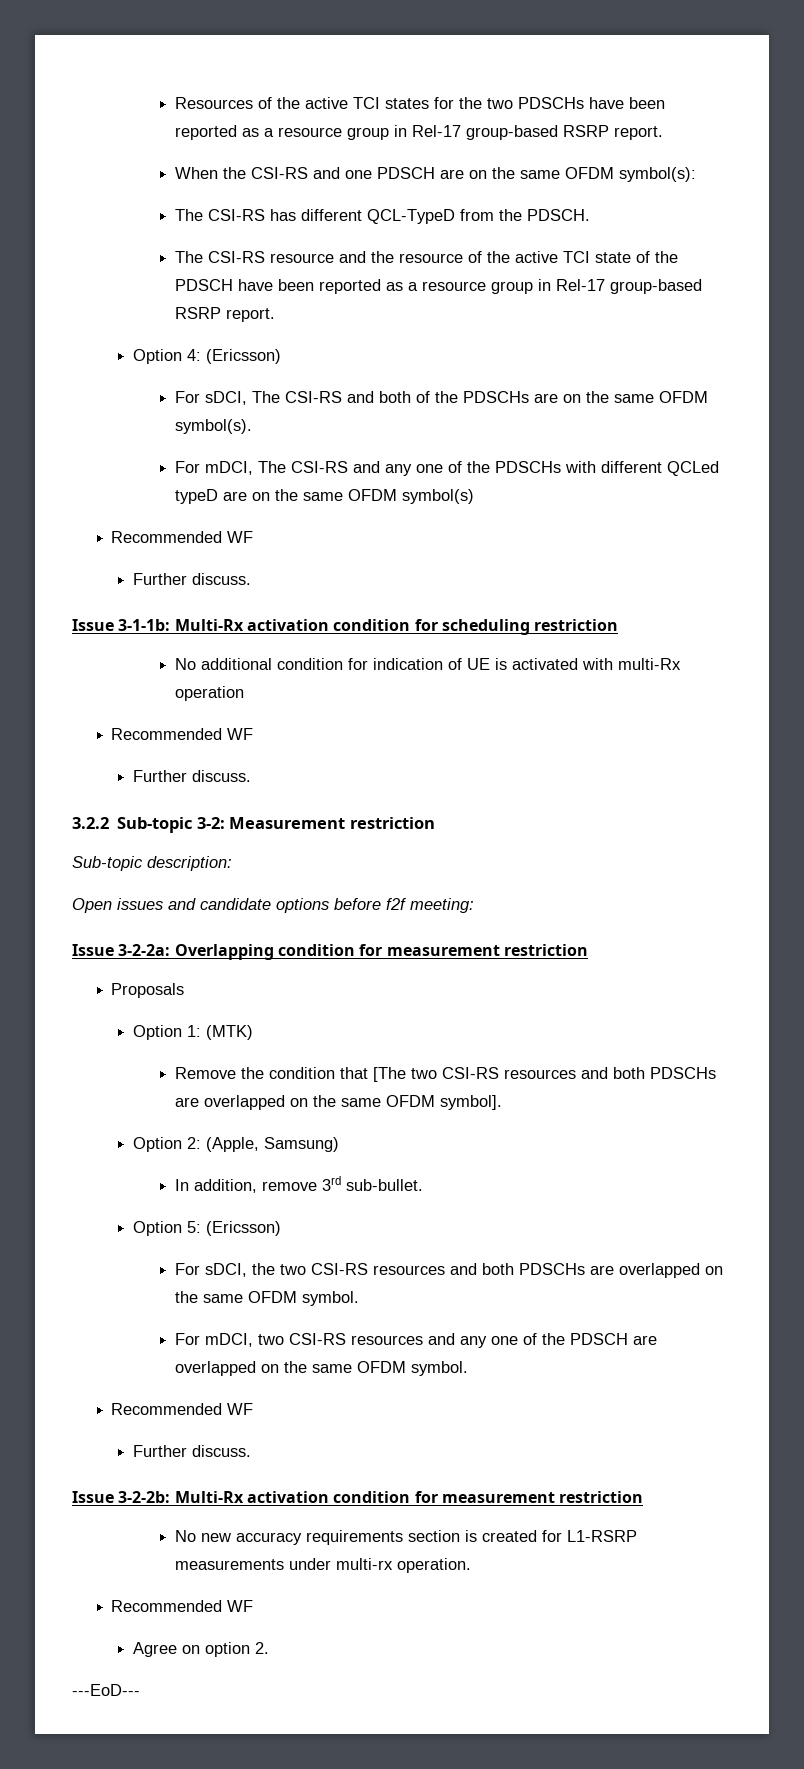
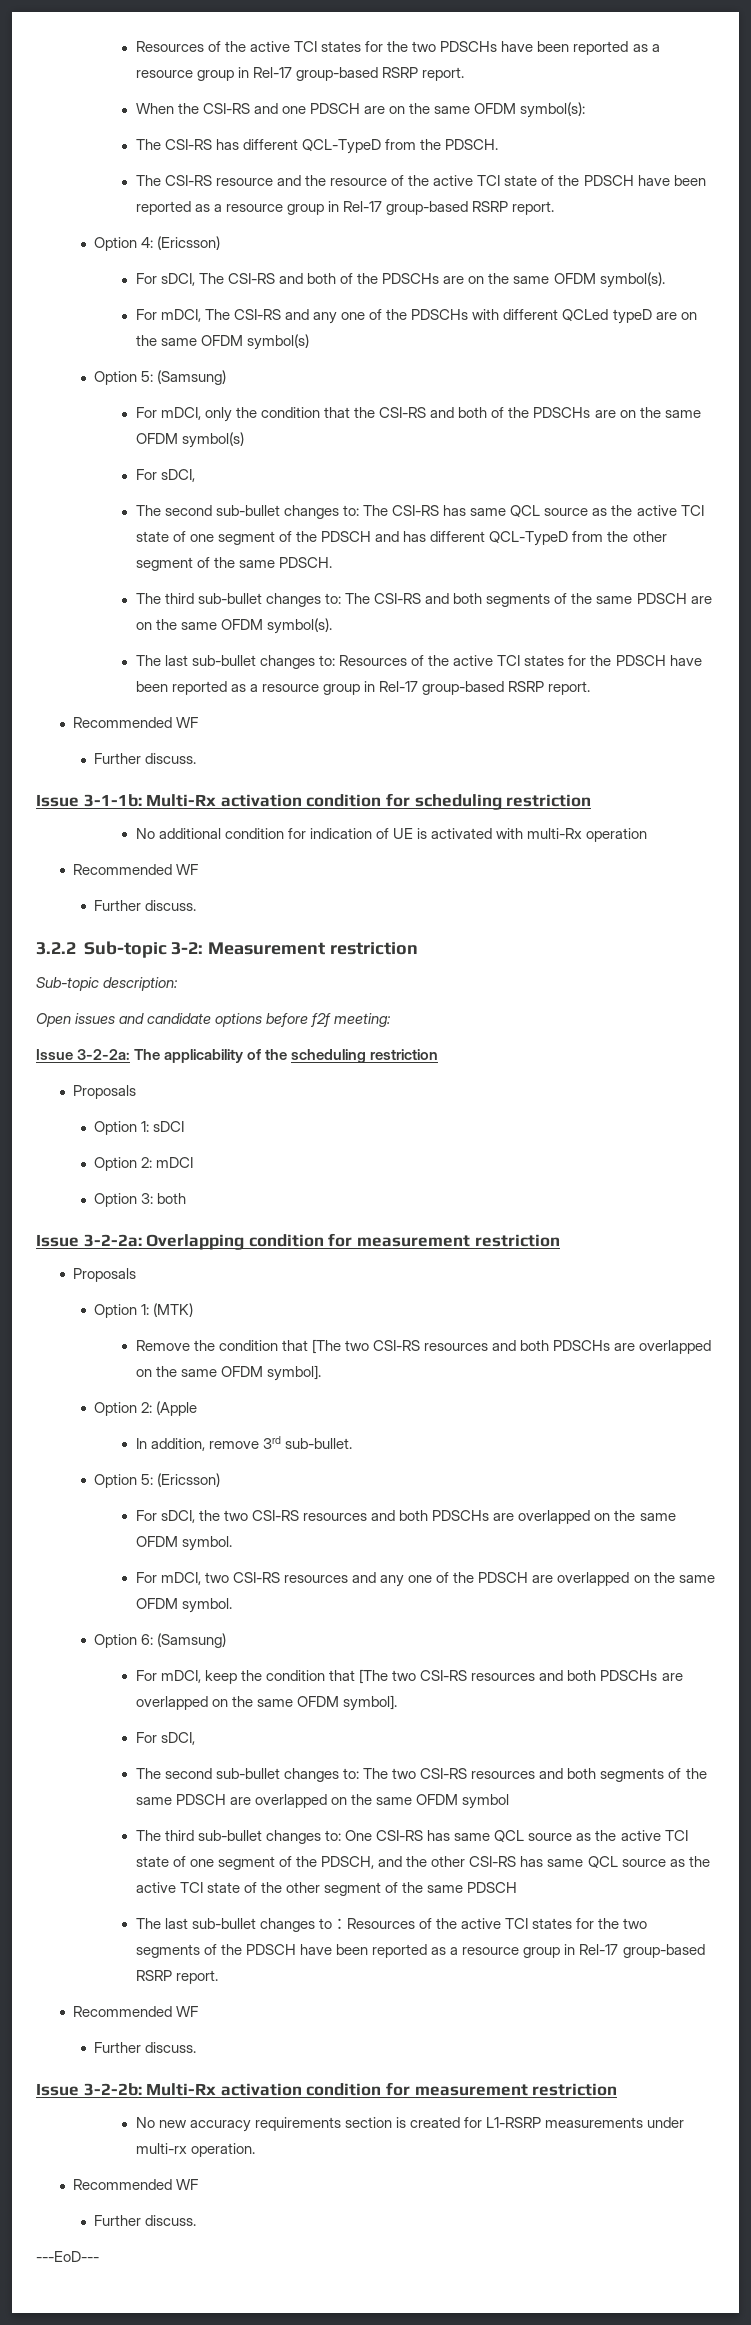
+ Option 5: (Samsung)
+ For mDCI, only the condition that the CSI-RS and both of the PDSCHs are on the same OFDM symbol(s)
+ For sDCI,
+ The second sub-bullet changes to: The CSI-RS has same QCL source as the active TCI state of one segment of the PDSCH and has different QCL-TypeD from the other segment of the same PDSCH.
+ The third sub-bullet changes to: The CSI-RS and both segments of the same PDSCH are on the same OFDM symbol(s).
+ The last sub-bullet changes to: Resources of the active TCI states for the PDSCH have been reported as a resource group in Rel-17 group-based RSRP report.
+ Issue 3-2-2a: The applicability of the scheduling restriction
+ Proposals
+ Option 1: sDCI
+ Option 2: mDCI
+ Option 3: both
- Option 2: (Apple, Samsung)
+ Option 2: (Apple
+ Option 6: (Samsung)
+ For mDCI, keep the condition that [The two CSI-RS resources and both PDSCHs are overlapped on the same OFDM symbol].
+ For sDCI,
+ The second sub-bullet changes to: The two CSI-RS resources and both segments of the same PDSCH are overlapped on the same OFDM symbol
+ The third sub-bullet changes to: One CSI-RS has same QCL source as the active TCI state of one segment of the PDSCH, and the other CSI-RS has same QCL source as the active TCI state of the other segment of the same PDSCH
+ The last sub-bullet changes to：Resources of the active TCI states for the two segments of the PDSCH have been reported as a resource group in Rel-17 group-based RSRP report.
  No new accuracy requirements section is created for L1-RSRP measurements under multi-rx operation.
  Recommended WF
- Agree on option 2.
+ Further discuss.

